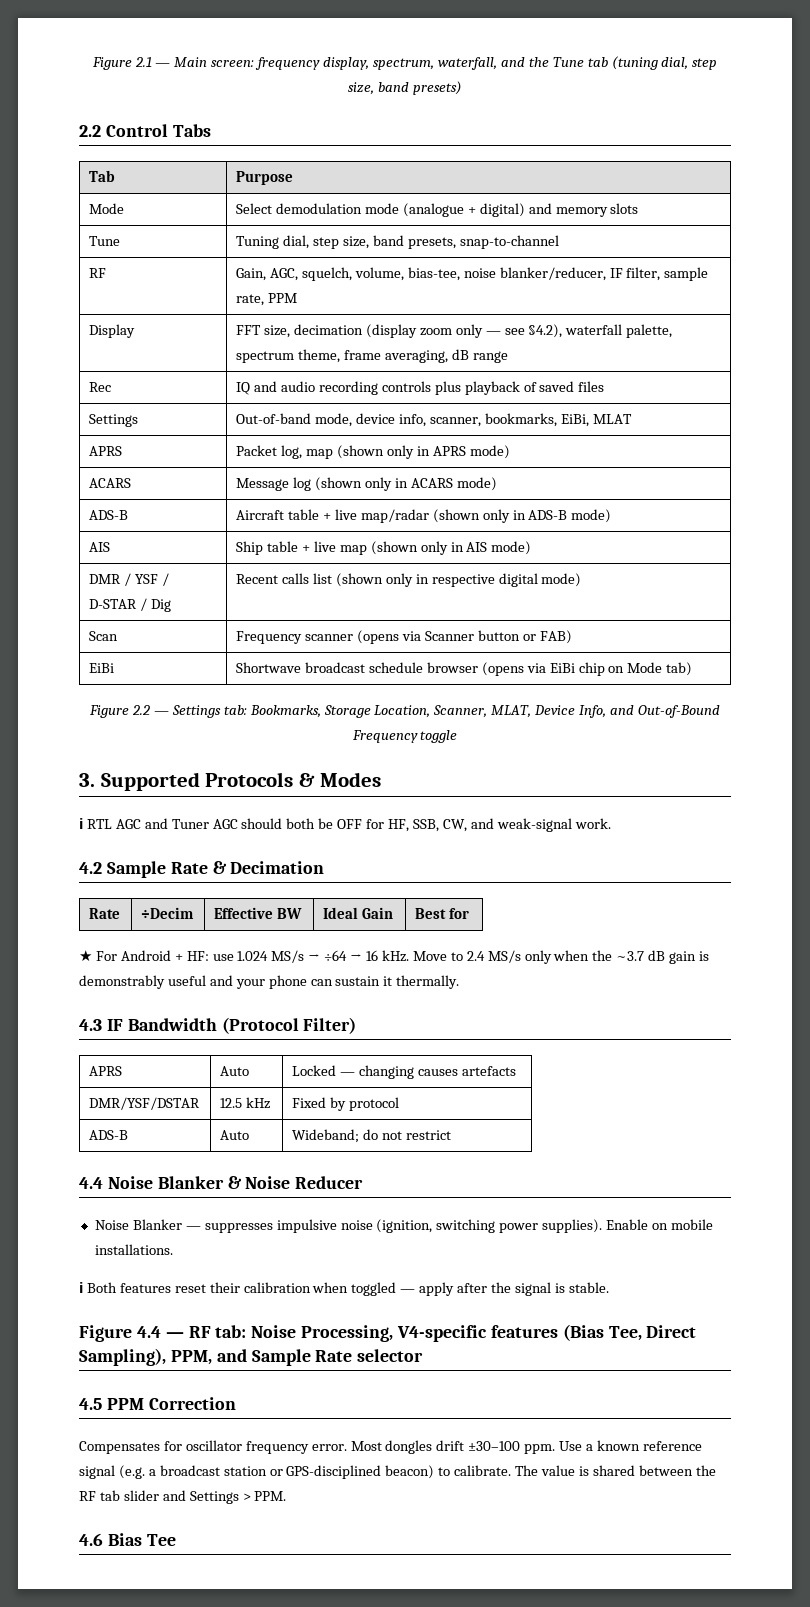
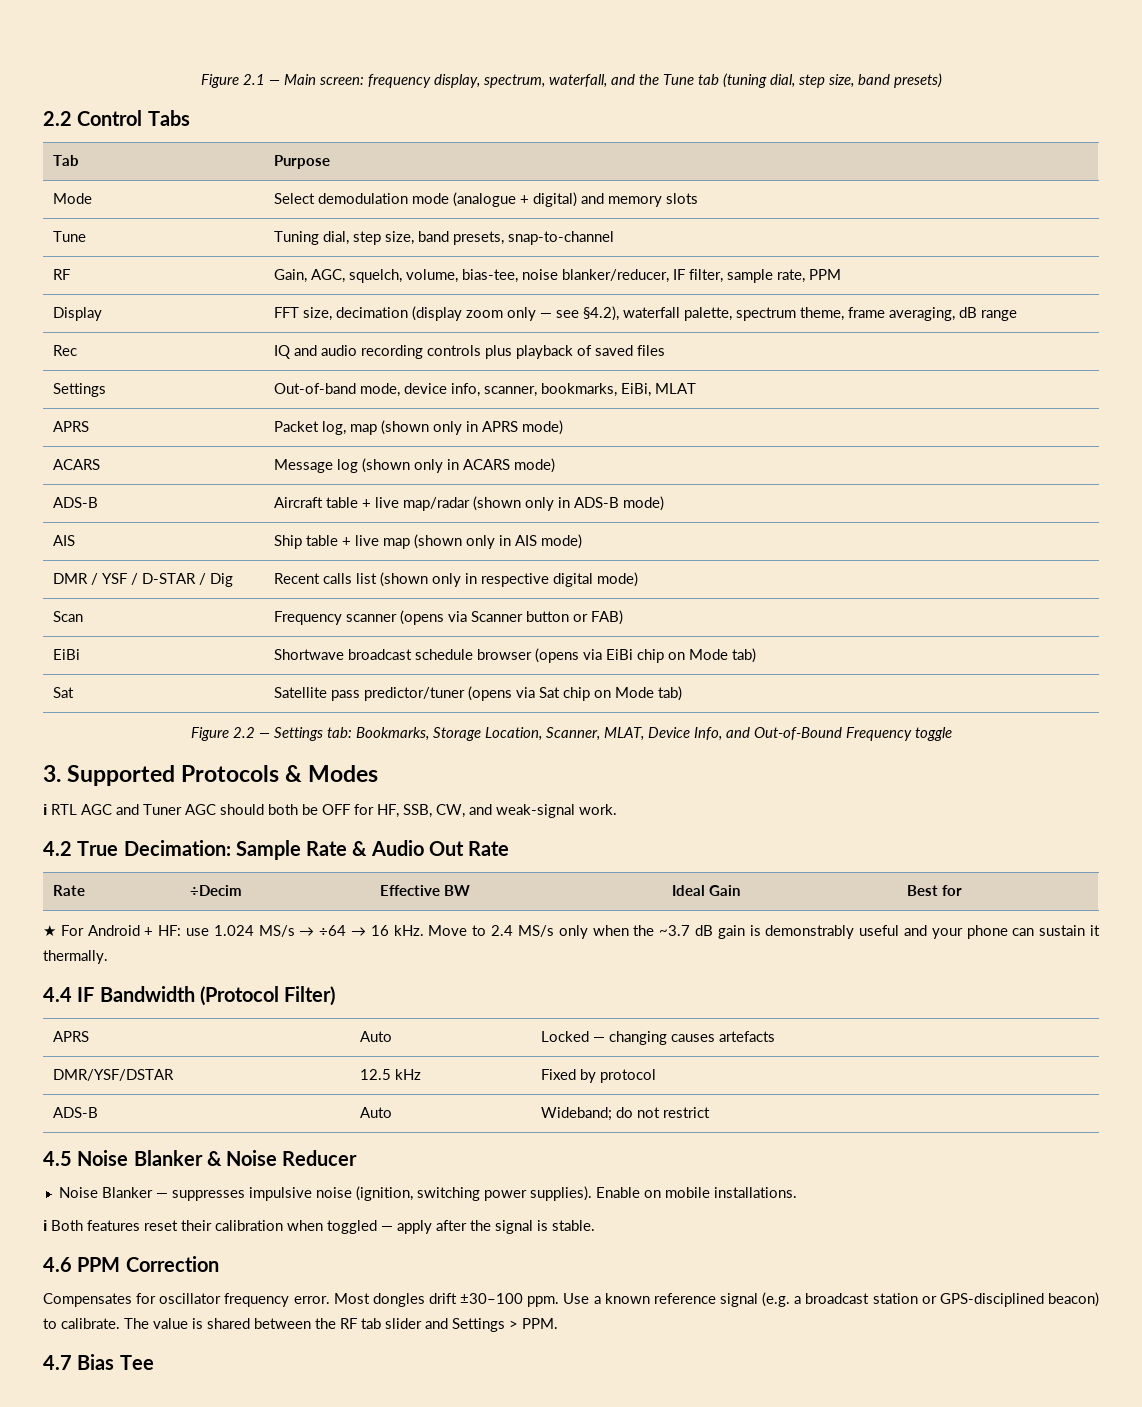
+ Sat | Satellite pass predictor/tuner (opens via Sat chip on Mode tab)
- 4.2 Sample Rate & Decimation
+ 4.2 True Decimation: Sample Rate & Audio Out Rate
- 4.3 IF Bandwidth (Protocol Filter)
+ 4.4 IF Bandwidth (Protocol Filter)
- 4.4 Noise Blanker & Noise Reducer
+ 4.5 Noise Blanker & Noise Reducer
- Figure 4.4 — RF tab: Noise Processing, V4-specific features (Bias Tee, Direct Sampling), PPM, and Sample Rate selector
- 4.5 PPM Correction
+ 4.6 PPM Correction
- 4.6 Bias Tee
+ 4.7 Bias Tee

